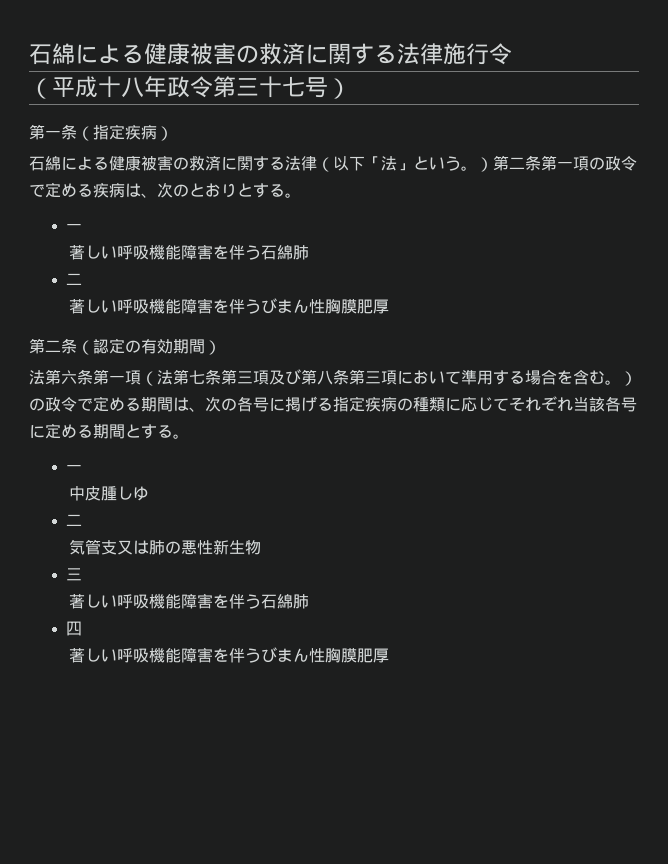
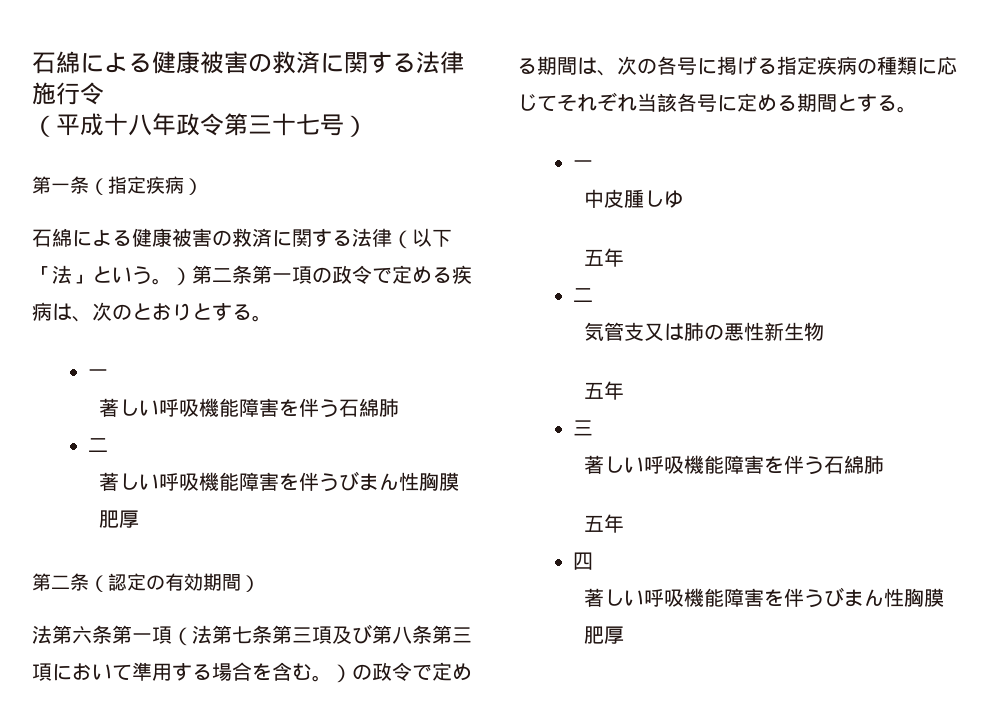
  中皮腫しゆ
+ 五年
  気管支又は肺の悪性新生物
+ 五年
  三
  著しい呼吸機能障害を伴う石綿肺
+ 五年

